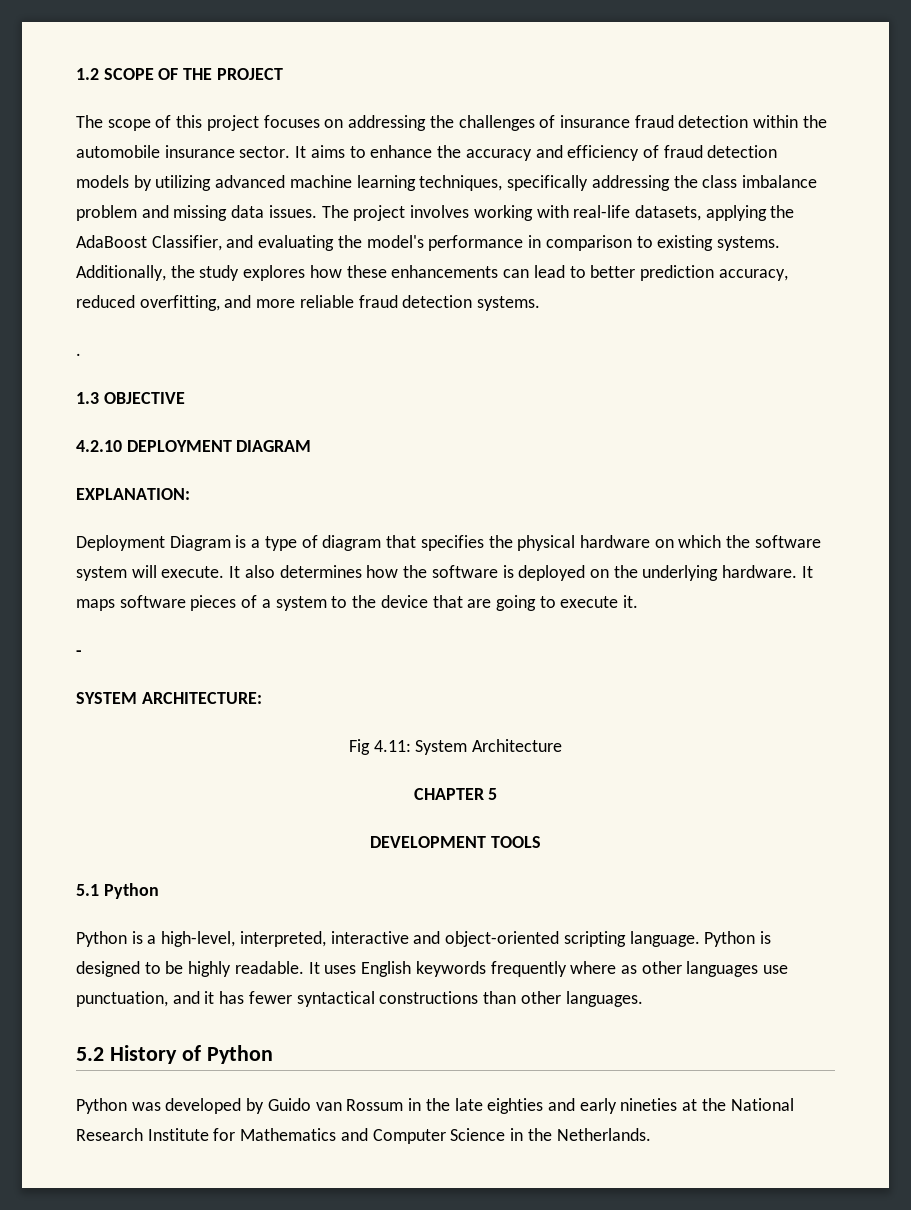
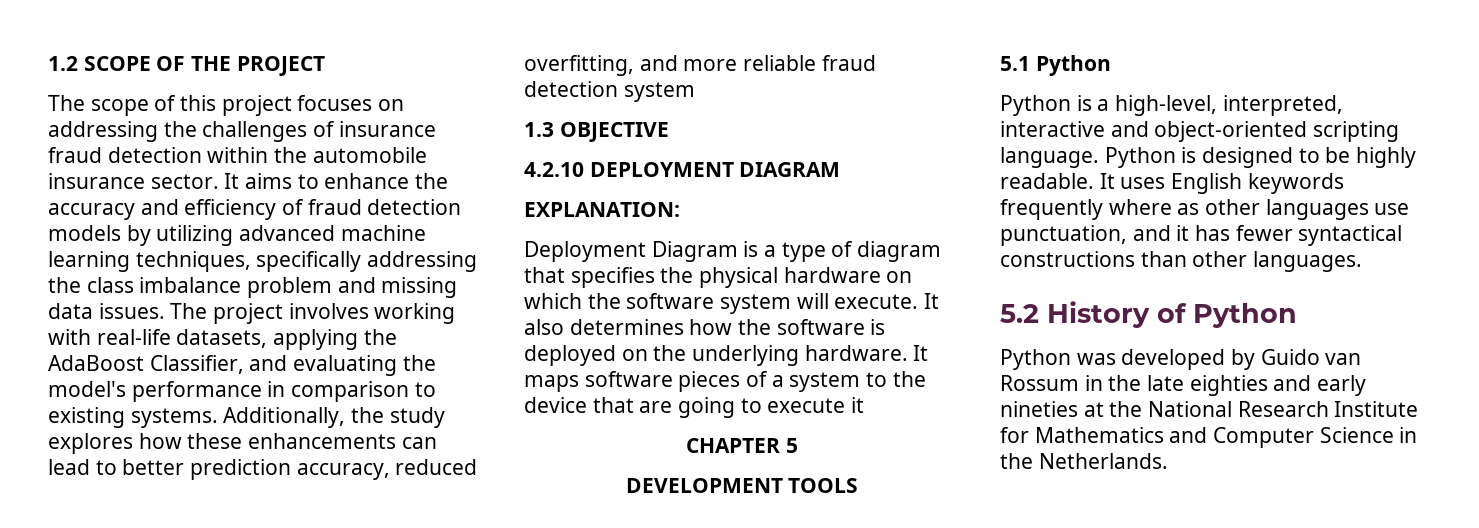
- Additionally, the study explores how these enhancements can lead to better prediction accuracy, reduced overfitting, and more reliable fraud detection systems.
- .
+ Additionally, the study explores how these enhancements can lead to better prediction accuracy, reduced overfitting, and more reliable fraud detection system
- It maps software pieces of a system to the device that are going to execute it.
- -
- SYSTEM ARCHITECTURE:
- Fig 4.11: System Architecture
+ It maps software pieces of a system to the device that are going to execute it

